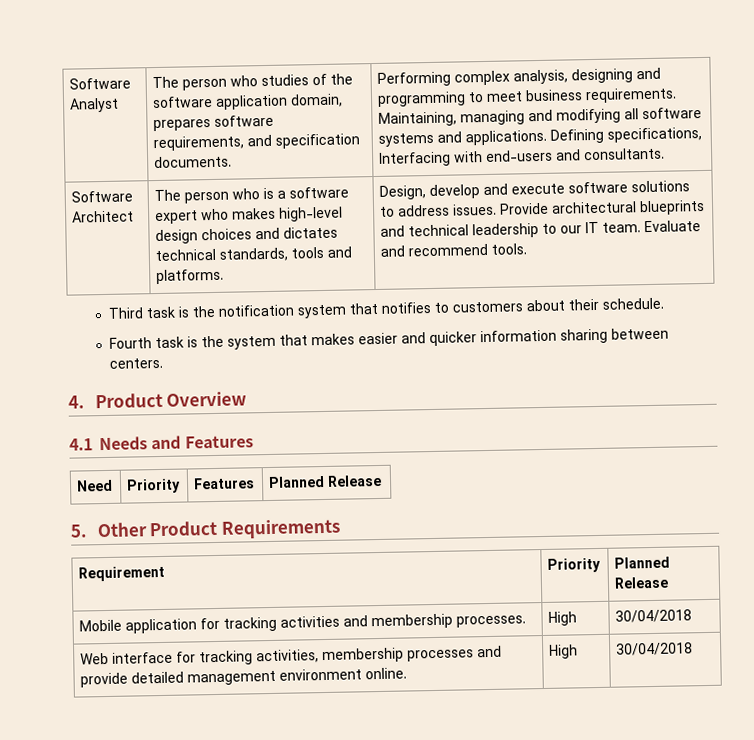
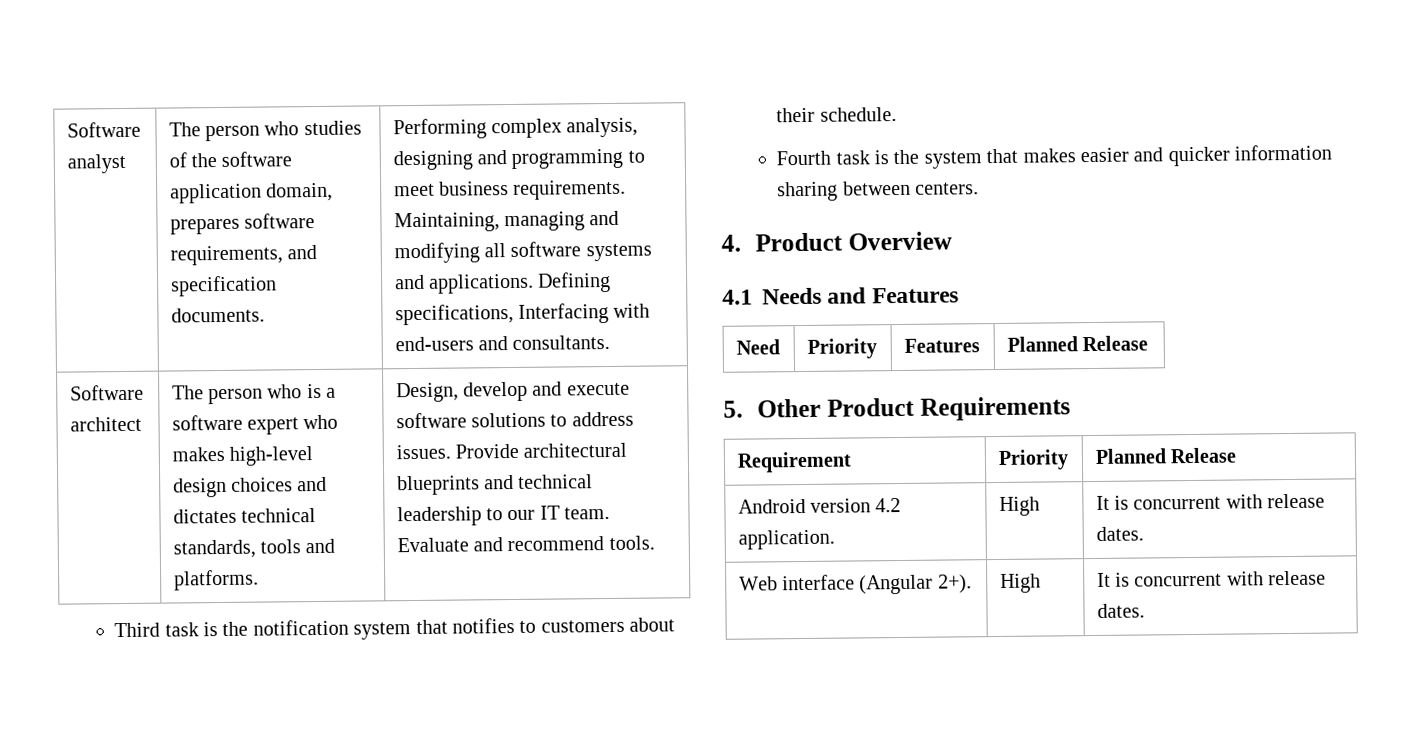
- Software Analyst
+ Software analyst
- Software Architect
+ Software architect
- Mobile application for tracking activities and membership processes. | High | 30/04/2018
- Web interface for tracking activities, membership processes and provide detailed management environment online. | High | 30/04/2018
+ Android version 4.2 application. | High | It is concurrent with release dates.
+ Web interface (Angular 2+). | High | It is concurrent with release dates.

